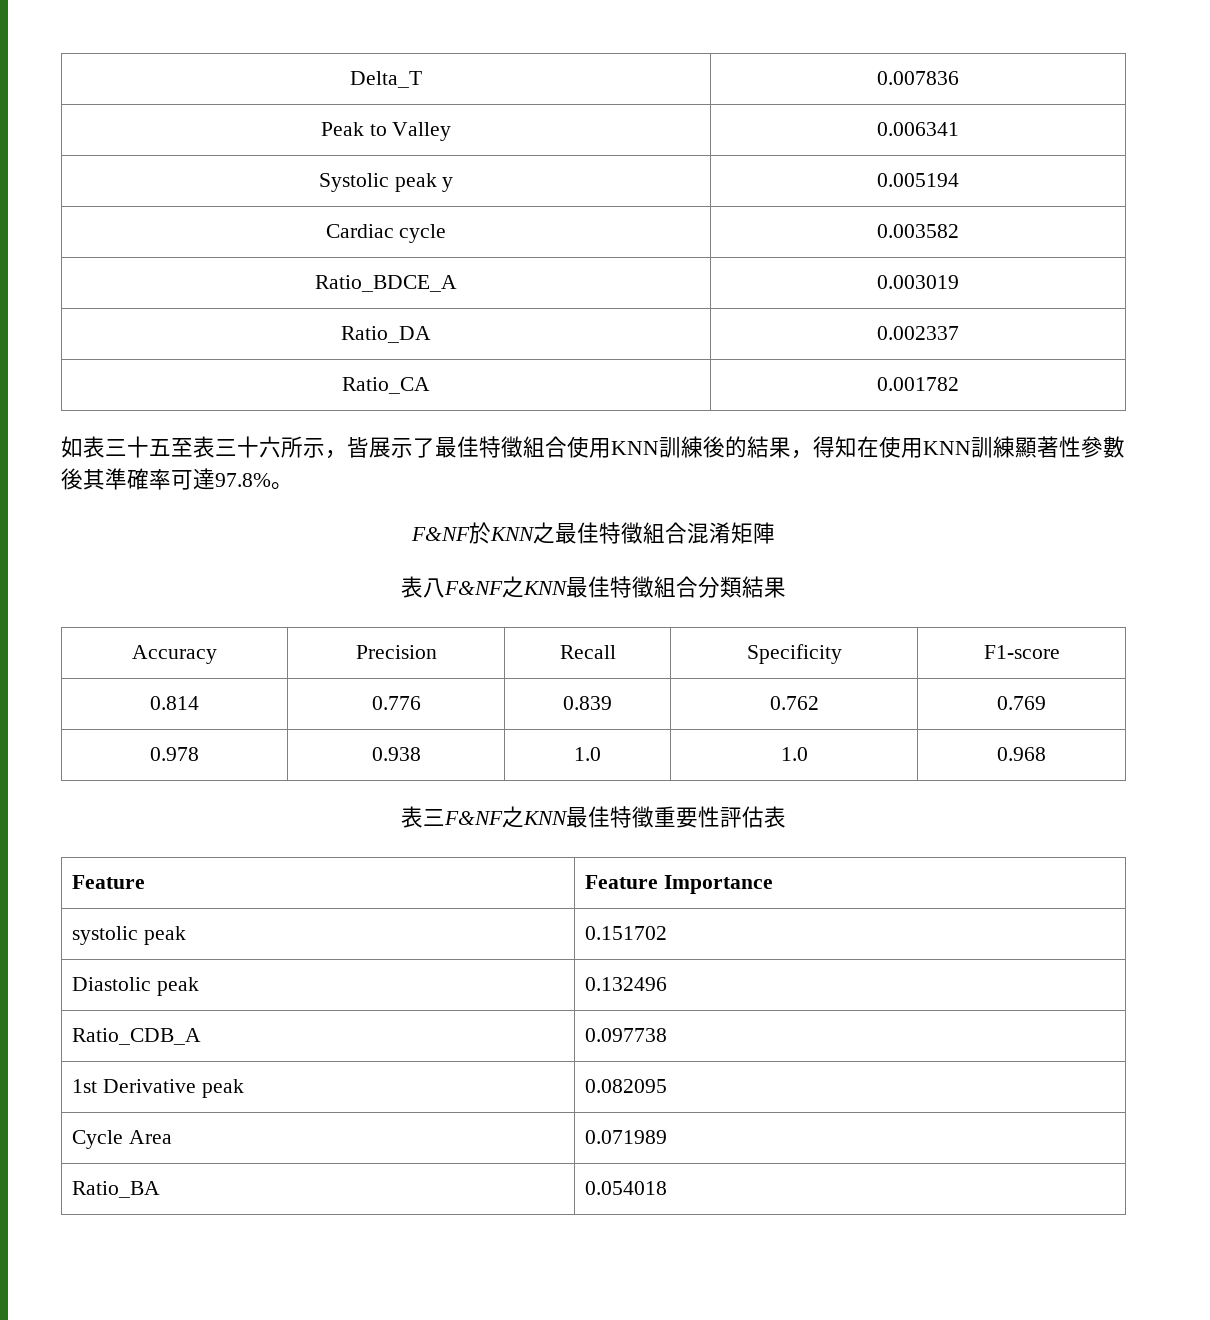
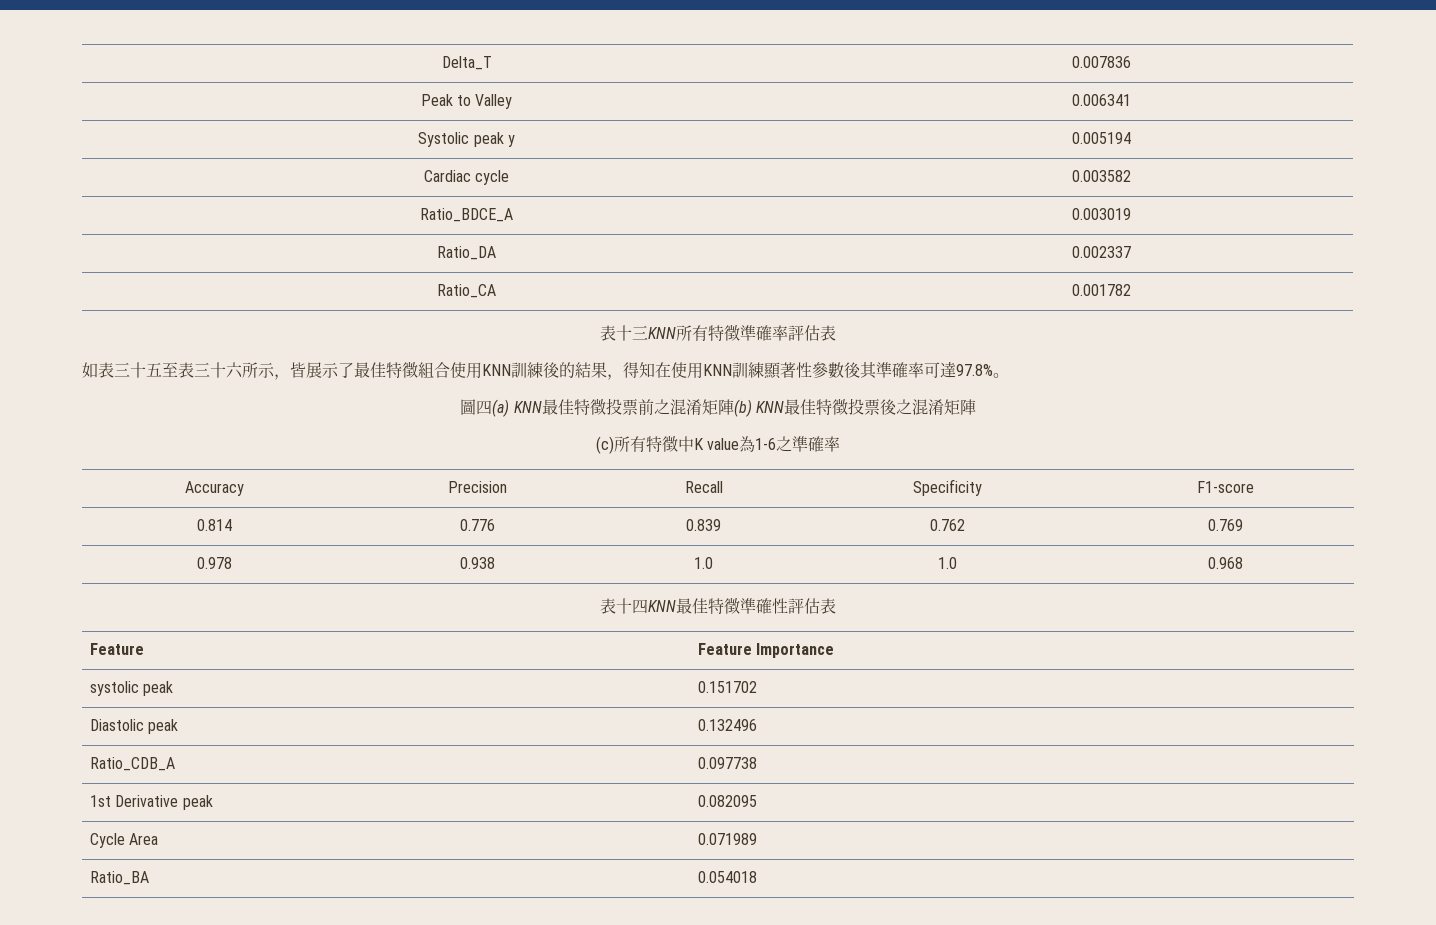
+ 表十三KNN所有特徵準確率評估表
- F&NF於KNN之最佳特徵組合混淆矩陣
- 表八F&NF之KNN最佳特徵組合分類結果
+ 圖四(a) KNN最佳特徵投票前之混淆矩陣(b) KNN最佳特徵投票後之混淆矩陣
+ (c)所有特徵中K value為1-6之準確率
- 表三F&NF之KNN最佳特徵重要性評估表
+ 表十四KNN最佳特徵準確性評估表

